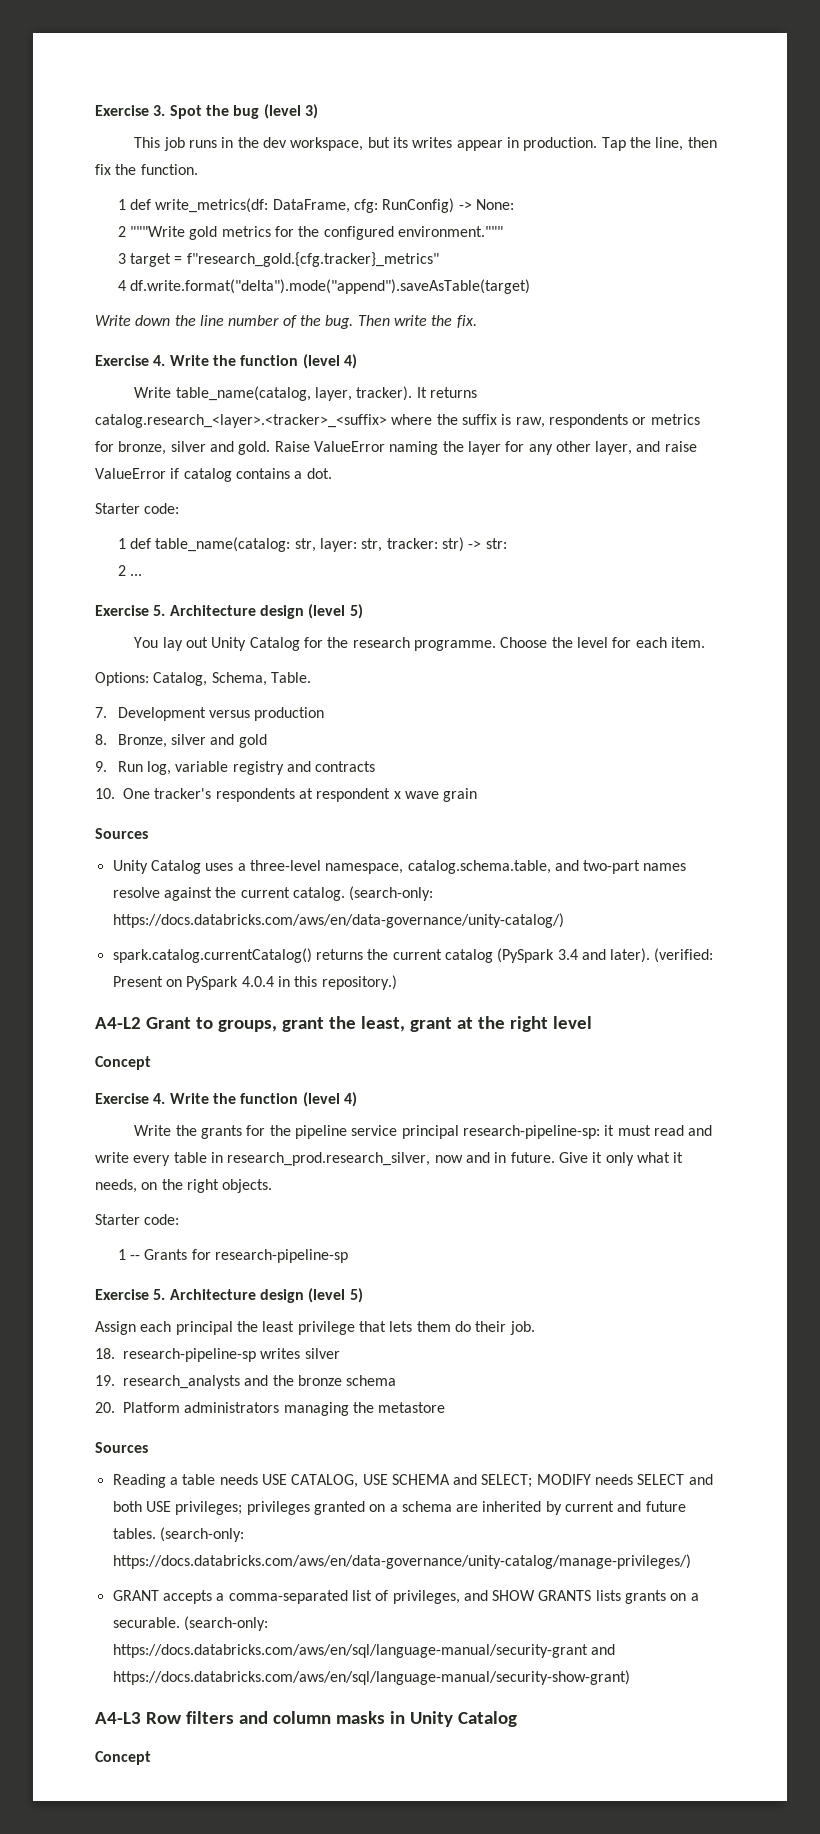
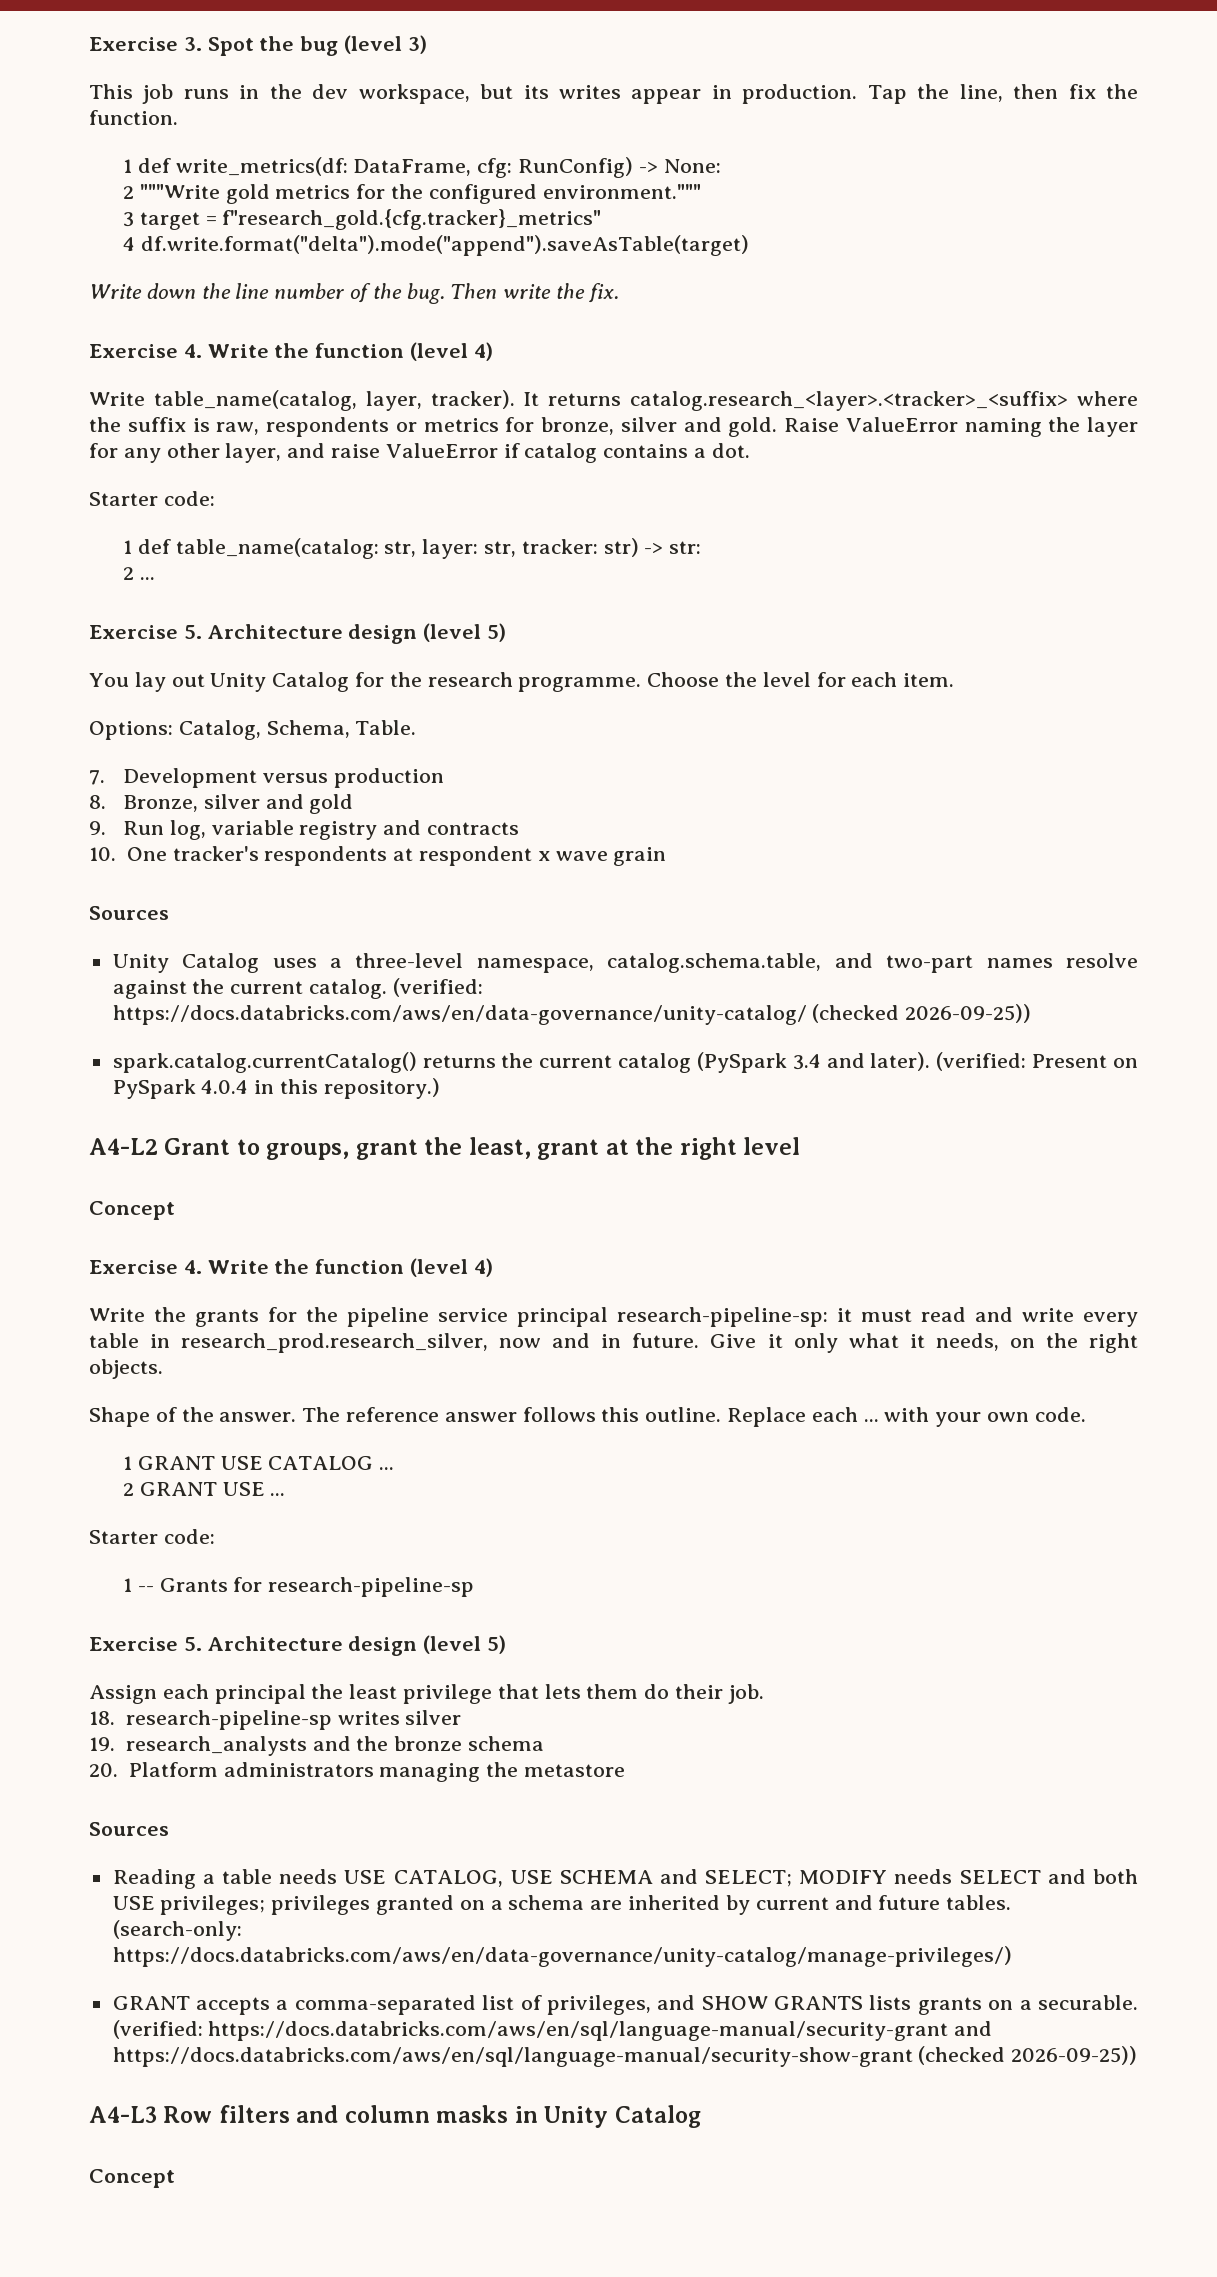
- (search-only: https://docs.databricks.com/aws/en/data-governance/unity-catalog/)
+ (verified: https://docs.databricks.com/aws/en/data-governance/unity-catalog/ (checked 2026-09-25))
+ Shape of the answer. The reference answer follows this outline. Replace each ... with your own code.
+ 1 GRANT USE CATALOG ...
+ 2 GRANT USE ...
- (search-only: https://docs.databricks.com/aws/en/sql/language-manual/security-grant and https://docs.databricks.com/aws/en/sql/language-manual/security-show-grant)
+ (verified: https://docs.databricks.com/aws/en/sql/language-manual/security-grant and https://docs.databricks.com/aws/en/sql/language-manual/security-show-grant (checked 2026-09-25))

